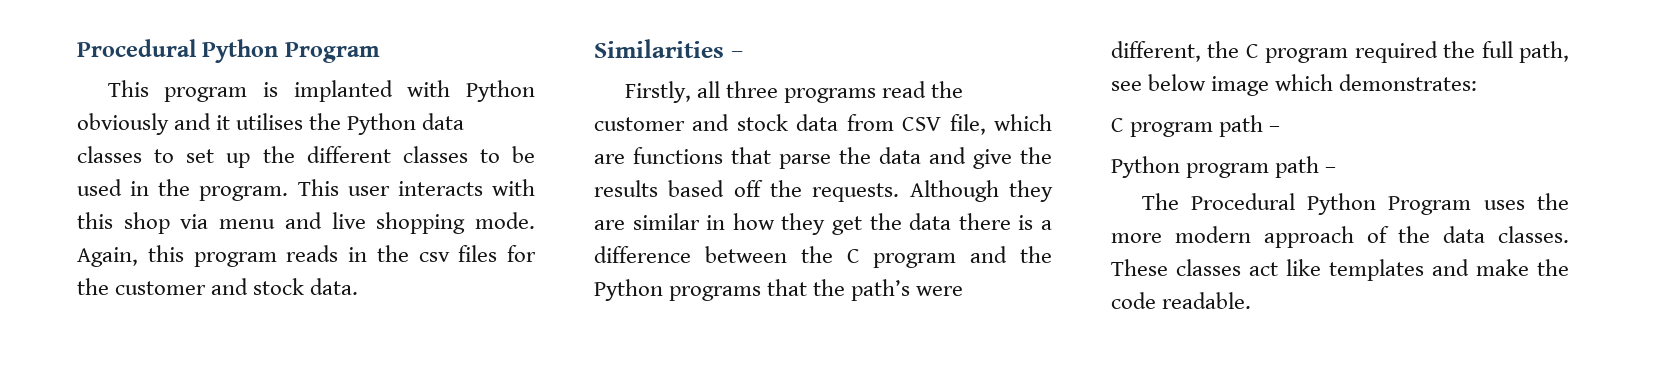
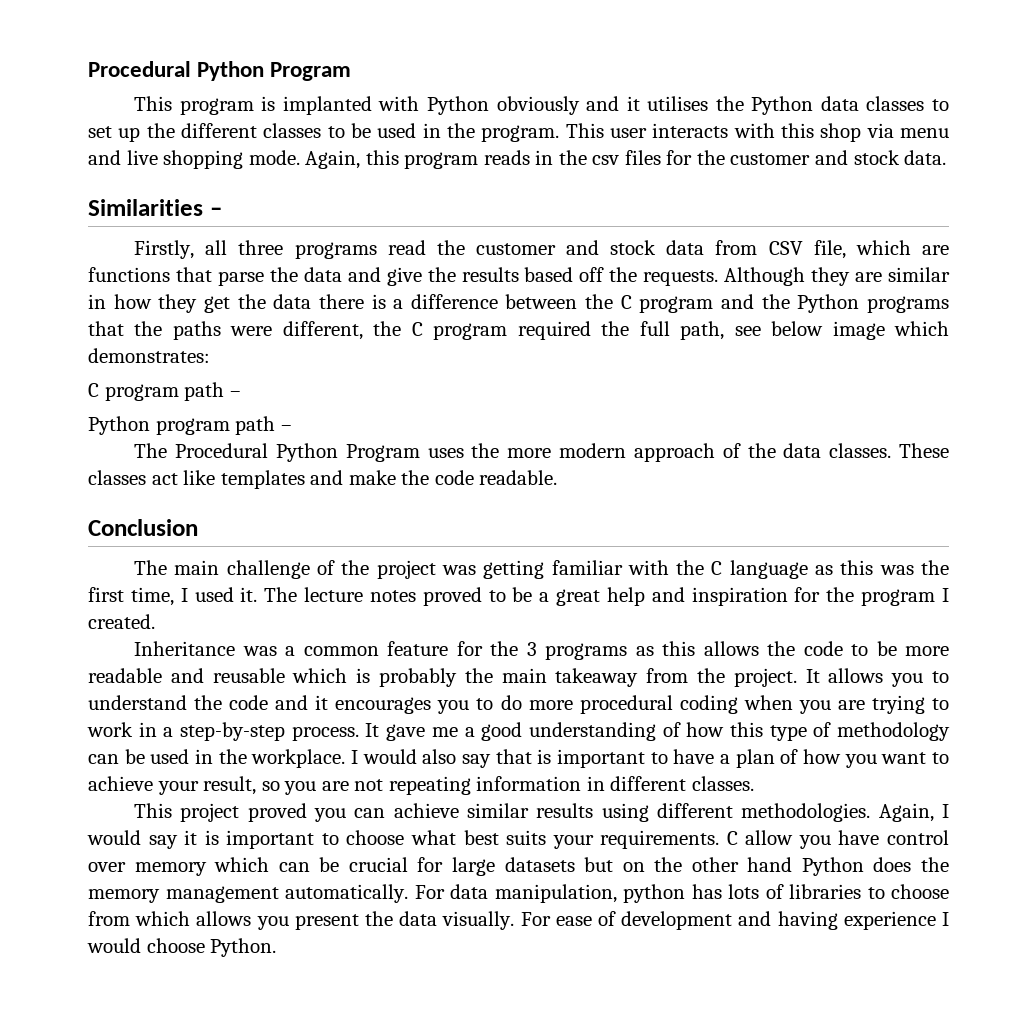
- Although they are similar in how they get the data there is a difference between the C program and the Python programs that the path’s were different, the C program required the full path, see below image which demonstrates:
+ Although they are similar in how they get the data there is a difference between the C program and the Python programs that the paths were different, the C program required the full path, see below image which demonstrates:
+ Conclusion
+ The main challenge of the project was getting familiar with the C language as this was the first time, I used it. The lecture notes proved to be a great help and inspiration for the program I created.
+ Inheritance was a common feature for the 3 programs as this allows the code to be more readable and reusable which is probably the main takeaway from the project. It allows you to understand the code and it encourages you to do more procedural coding when you are trying to work in a step-by-step process. It gave me a good understanding of how this type of methodology can be used in the workplace. I would also say that is important to have a plan of how you want to achieve your result, so you are not repeating information in different classes.
+ This project proved you can achieve similar results using different methodologies. Again, I would say it is important to choose what best suits your requirements. C allow you have control over memory which can be crucial for large datasets but on the other hand Python does the memory management automatically. For data manipulation, python has lots of libraries to choose from which allows you present the data visually. For ease of development and having experience I would choose Python.

